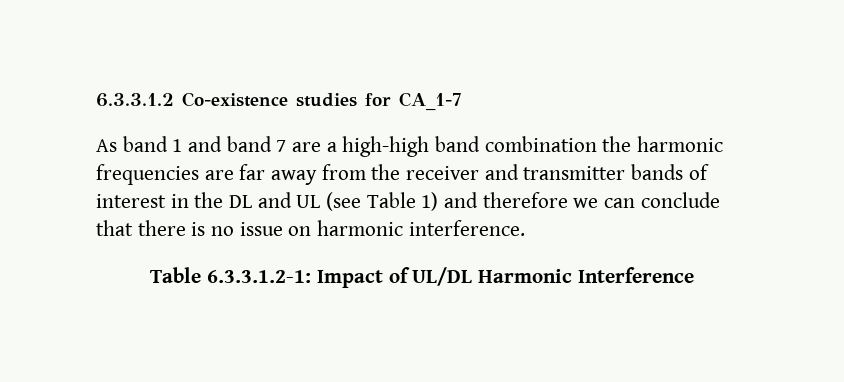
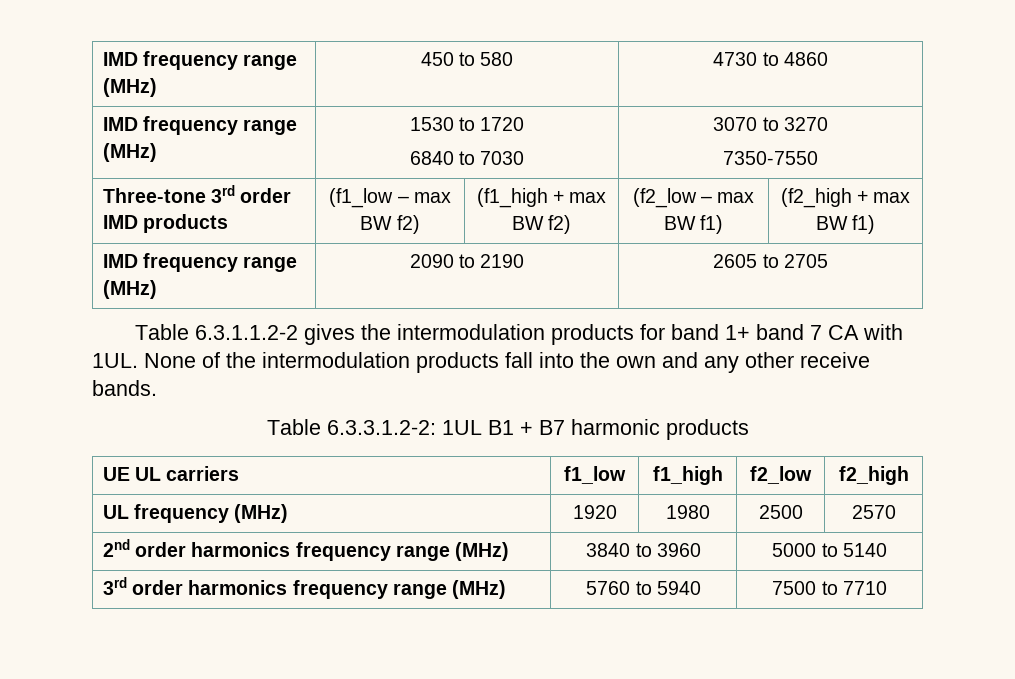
- 6.3.3.1.2 Co-existence studies for CA_1-7
- As band 1 and band 7 are a high-high band combination the harmonic frequencies are far away from the receiver and transmitter bands of interest in the DL and UL (see Table 1) and therefore we can conclude that there is no issue on harmonic interference.
- Table 6.3.3.1.2-1: Impact of UL/DL Harmonic Interference
+ IMD frequency range (MHz) | 450 to 580 | 4730 to 4860
+ IMD frequency range (MHz) | 1530 to 1720
+ 6840 to 7030 | 3070 to 3270
+ 7350-7550
+ Three-tone 3rd order IMD products | (f1_low – max BW f2) | (f1_high + max BW f2) | (f2_low – max BW f1) | (f2_high + max BW f1)
+ IMD frequency range (MHz) | 2090 to 2190 | 2605 to 2705
+ Table 6.3.1.1.2-2 gives the intermodulation products for band 1+ band 7 CA with 1UL. None of the intermodulation products fall into the own and any other receive bands.
+ Table 6.3.3.1.2-2: 1UL B1 + B7 harmonic products
+ UE UL carriers | f1_low | f1_high | f2_low | f2_high
+ UL frequency (MHz) | 1920 | 1980 | 2500 | 2570
+ 2nd order harmonics frequency range (MHz) | 3840 to 3960 | 5000 to 5140
+ 3rd order harmonics frequency range (MHz) | 5760 to 5940 | 7500 to 7710

